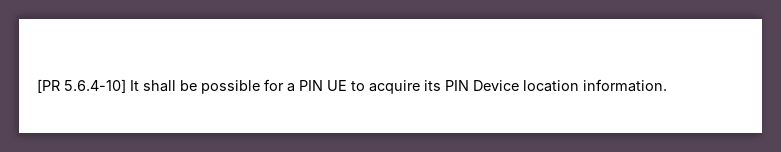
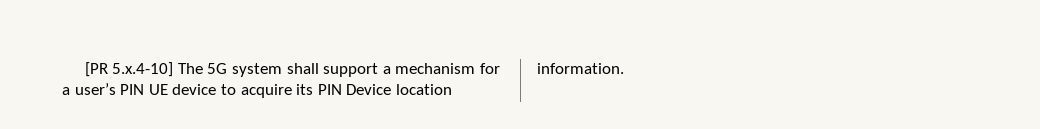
- [PR 5.6.4-10] It shall be possible for a PIN UE to acquire its PIN Device location information.
+ [PR 5.x.4-10] The 5G system shall support a mechanism for a user’s PIN UE device to acquire its PIN Device location information.

